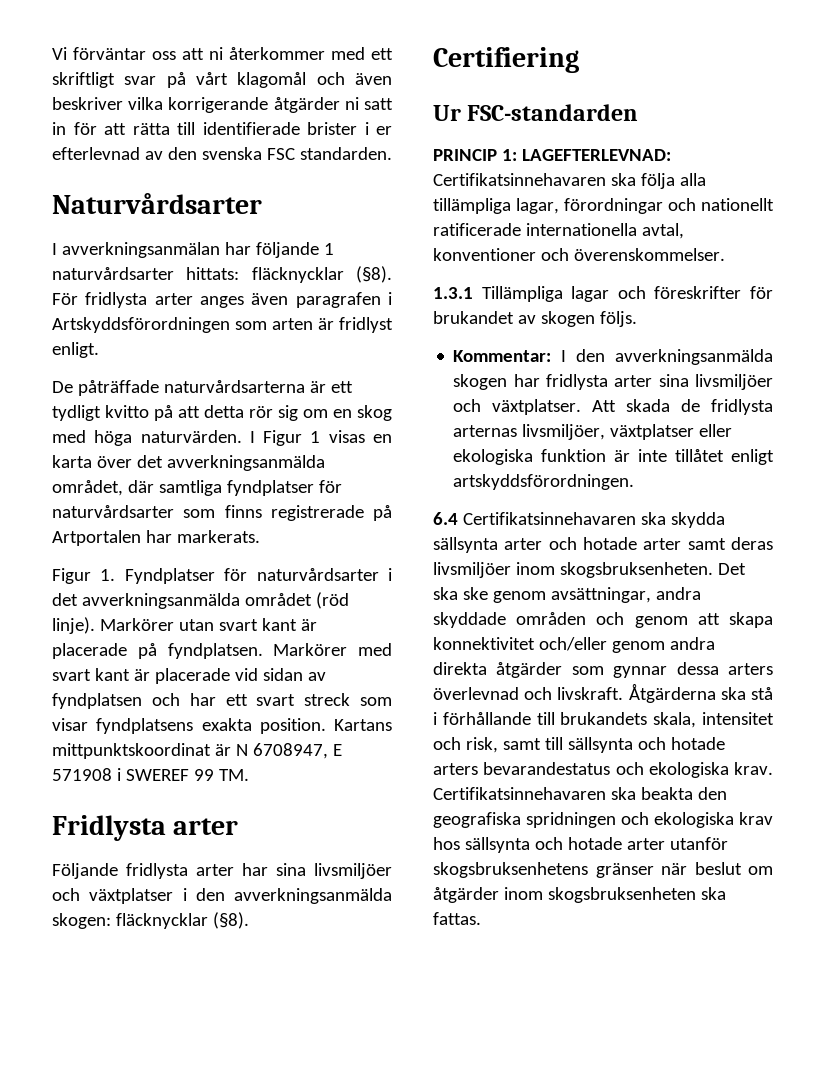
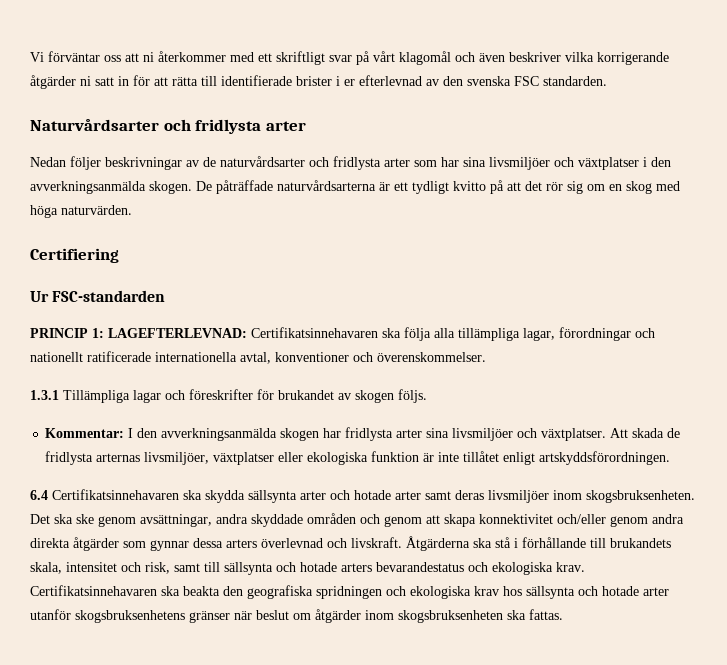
- Naturvårdsarter
- I avverkningsanmälan har följande 1 naturvårdsarter hittats: fläcknycklar (§8). För fridlysta arter anges även paragrafen i Artskyddsförordningen som arten är fridlyst enligt.
- De påträffade naturvårdsarterna är ett tydligt kvitto på att detta rör sig om en skog med höga naturvärden. I Figur 1 visas en karta över det avverkningsanmälda området, där samtliga fyndplatser för naturvårdsarter som finns registrerade på Artportalen har markerats.
- Figur 1. Fyndplatser för naturvårdsarter i det avverkningsanmälda området (röd linje). Markörer utan svart kant är placerade på fyndplatsen. Markörer med svart kant är placerade vid sidan av fyndplatsen och har ett svart streck som visar fyndplatsens exakta position. Kartans mittpunktskoordinat är N 6708947, E 571908 i SWEREF 99 TM.
- Fridlysta arter
- Följande fridlysta arter har sina livsmiljöer och växtplatser i den avverkningsanmälda skogen: fläcknycklar (§8).
+ Naturvårdsarter och fridlysta arter
+ Nedan följer beskrivningar av de naturvårdsarter och fridlysta arter som har sina livsmiljöer och växtplatser i den avverkningsanmälda skogen. De påträffade naturvårdsarterna är ett tydligt kvitto på att det rör sig om en skog med höga naturvärden.

